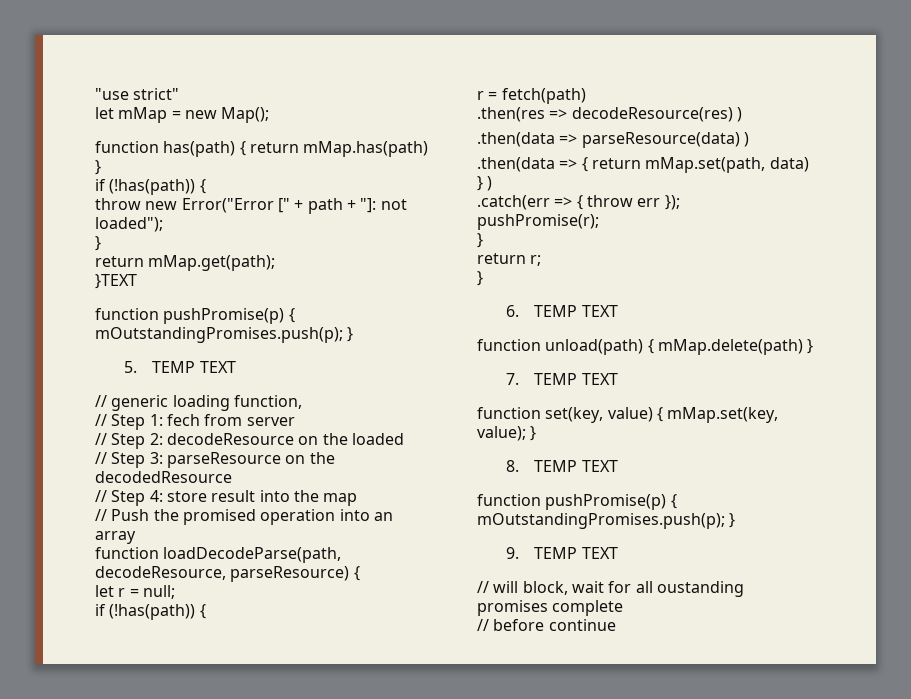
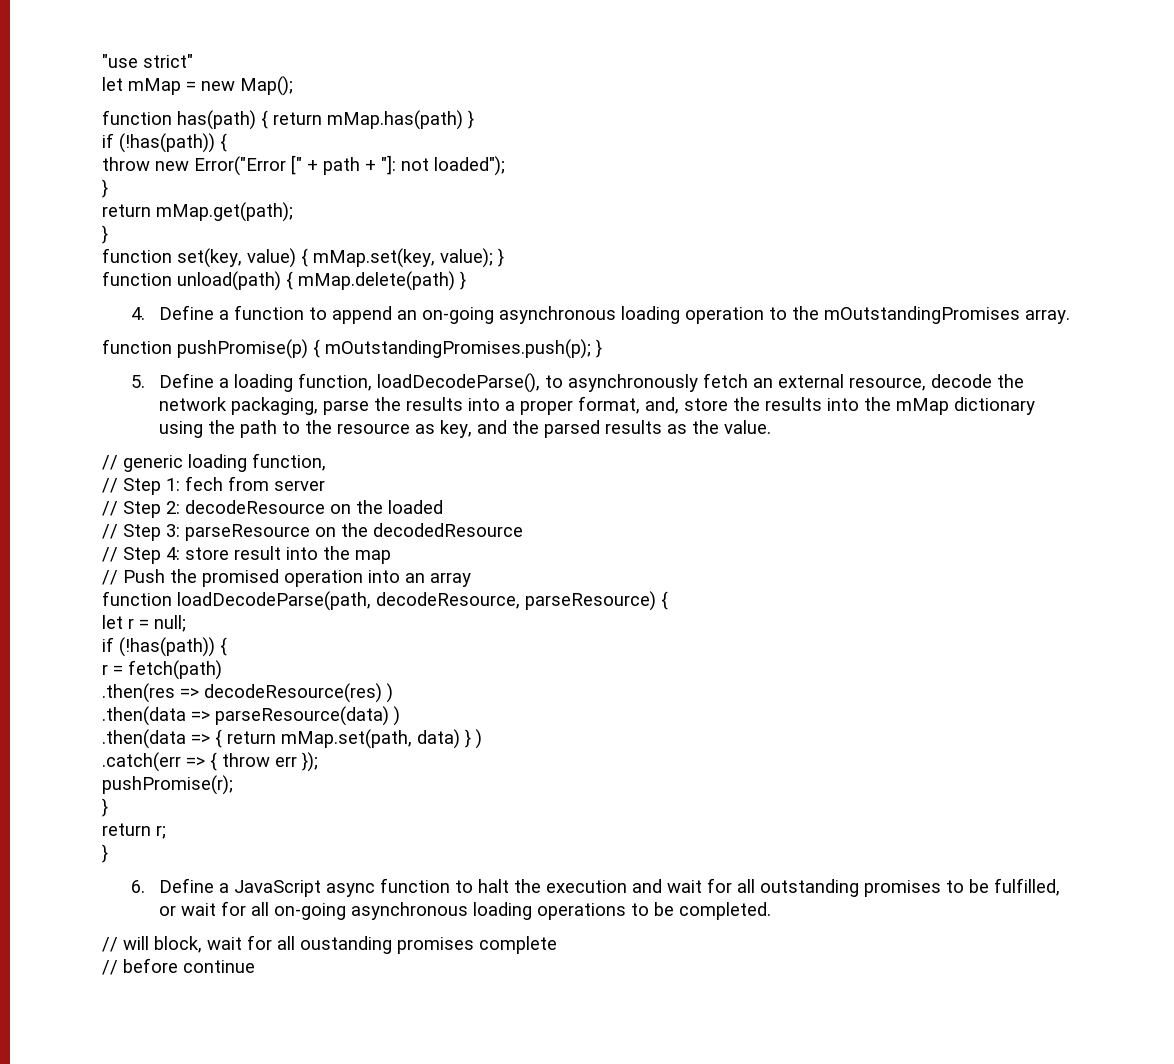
  return mMap.get(path);
- }TEXT
+ }
+ function set(key, value) { mMap.set(key, value); }
+ function unload(path) { mMap.delete(path) }
+ 4. Define a function to append an on-going asynchronous loading operation to the mOutstandingPromises array.
- 5. TEMP TEXT
+ 5. Define a loading function, loadDecodeParse(), to asynchronously fetch an external resource, decode the network packaging, parse the results into a proper format, and, store the results into the mMap dictionary using the path to the resource as key, and the parsed results as the value.
- 6. TEMP TEXT
- function unload(path) { mMap.delete(path) }
- 7. TEMP TEXT
- function set(key, value) { mMap.set(key, value); }
- 8. TEMP TEXT
- function pushPromise(p) { mOutstandingPromises.push(p); }
- 9. TEMP TEXT
+ 6. Define a JavaScript async function to halt the execution and wait for all outstanding promises to be fulfilled, or wait for all on-going asynchronous loading operations to be completed.

